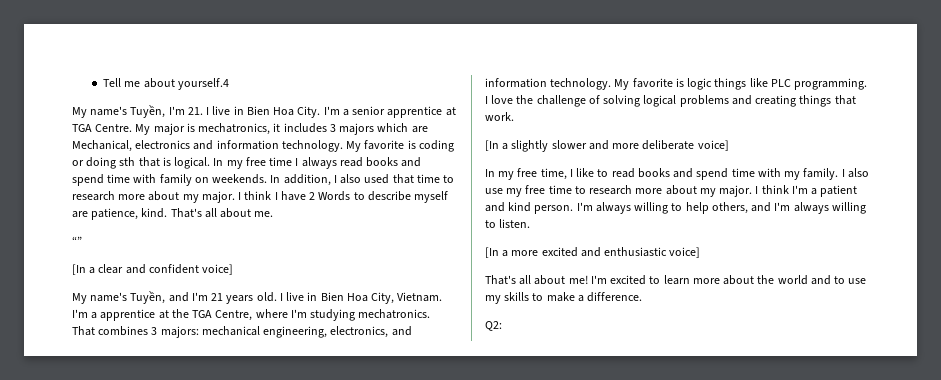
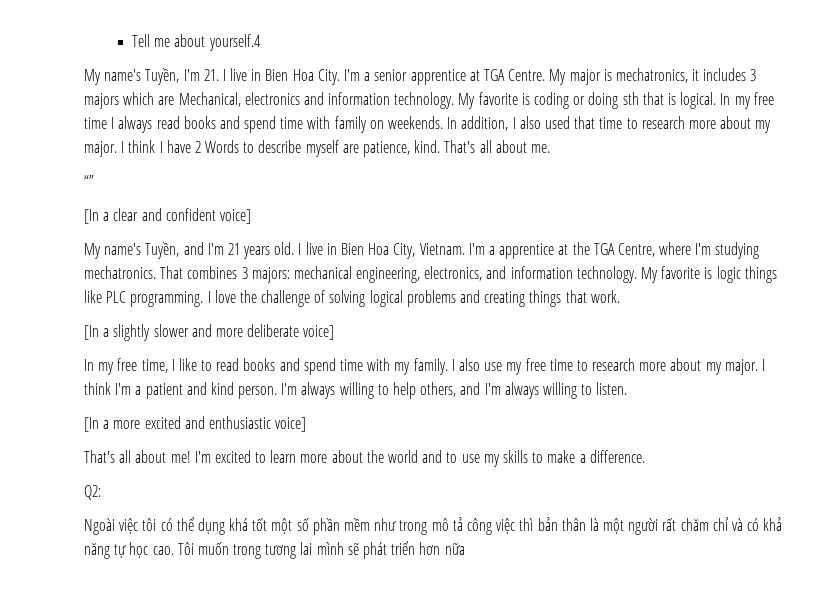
+ Ngoài việc tôi có thể dụng khá tốt một số phần mềm như trong mô tả công việc thì bản thân là một người rất chăm chỉ và có khả năng tự học cao. Tôi muốn trong tương lai mình sẽ phát triển hơn nữa

